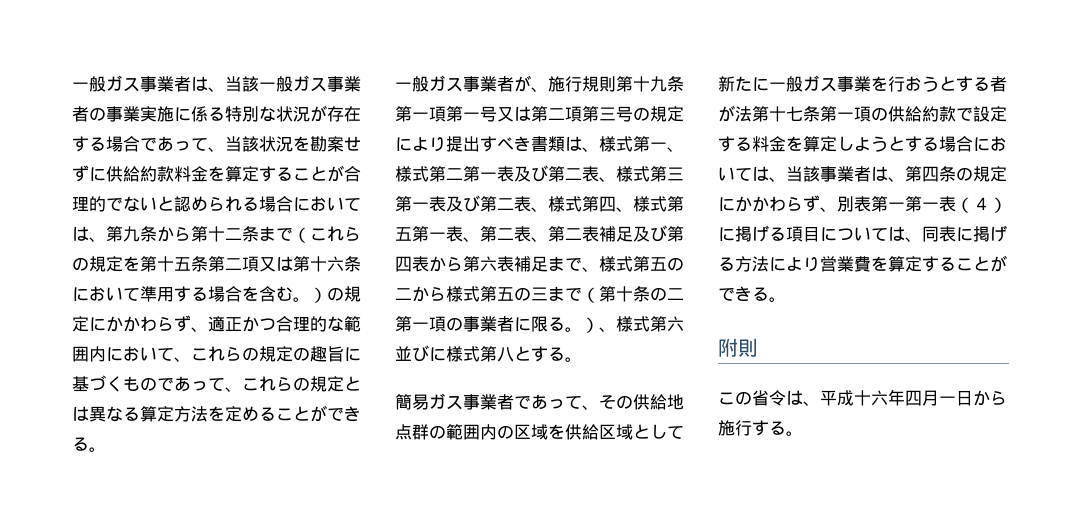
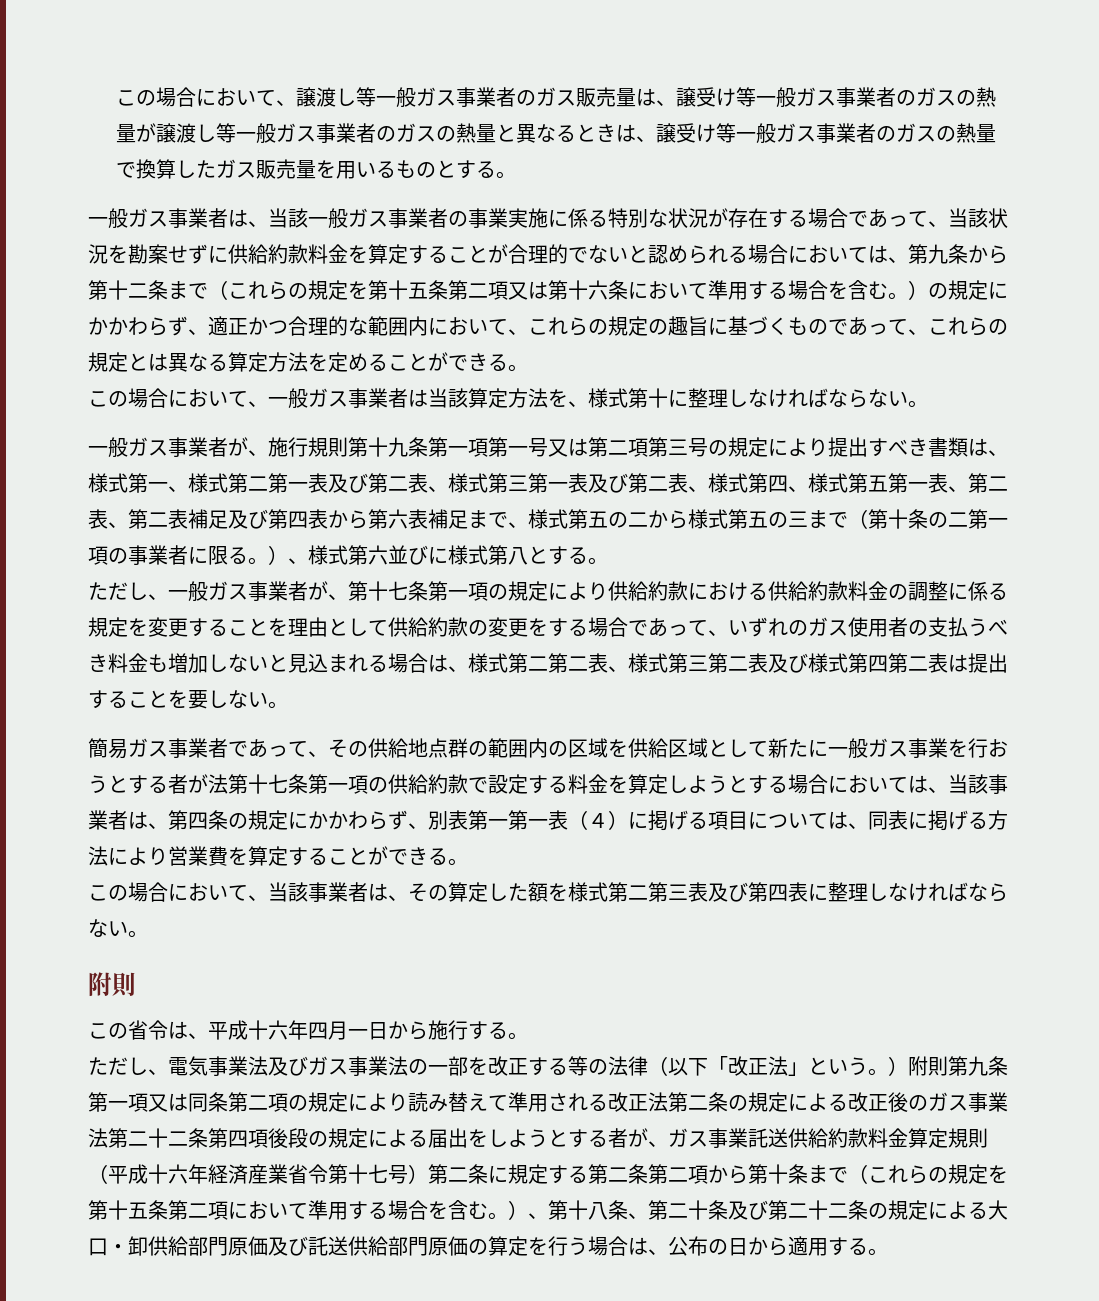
+ この場合において、譲渡し等一般ガス事業者のガス販売量は、譲受け等一般ガス事業者のガスの熱量が譲渡し等一般ガス事業者のガスの熱量と異なるときは、譲受け等一般ガス事業者のガスの熱量で換算したガス販売量を用いるものとする。
+ この場合において、一般ガス事業者は当該算定方法を、様式第十に整理しなければならない。
+ ただし、一般ガス事業者が、第十七条第一項の規定により供給約款における供給約款料金の調整に係る規定を変更することを理由として供給約款の変更をする場合であって、いずれのガス使用者の支払うべき料金も増加しないと見込まれる場合は、様式第二第二表、様式第三第二表及び様式第四第二表は提出することを要しない。
+ この場合において、当該事業者は、その算定した額を様式第二第三表及び第四表に整理しなければならない。
+ ただし、電気事業法及びガス事業法の一部を改正する等の法律（以下「改正法」という。）附則第九条第一項又は同条第二項の規定により読み替えて準用される改正法第二条の規定による改正後のガス事業法第二十二条第四項後段の規定による届出をしようとする者が、ガス事業託送供給約款料金算定規則（平成十六年経済産業省令第十七号）第二条に規定する第二条第二項から第十条まで（これらの規定を第十五条第二項において準用する場合を含む。）、第十八条、第二十条及び第二十二条の規定による大口・卸供給部門原価及び託送供給部門原価の算定を行う場合は、公布の日から適用する。

